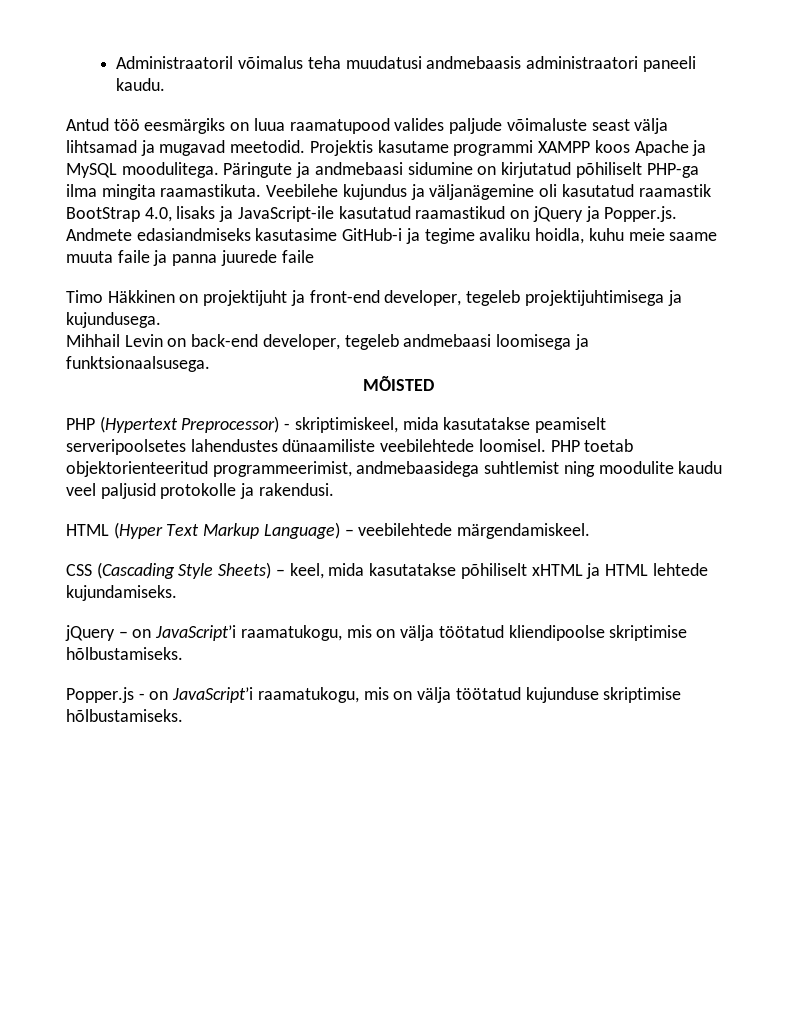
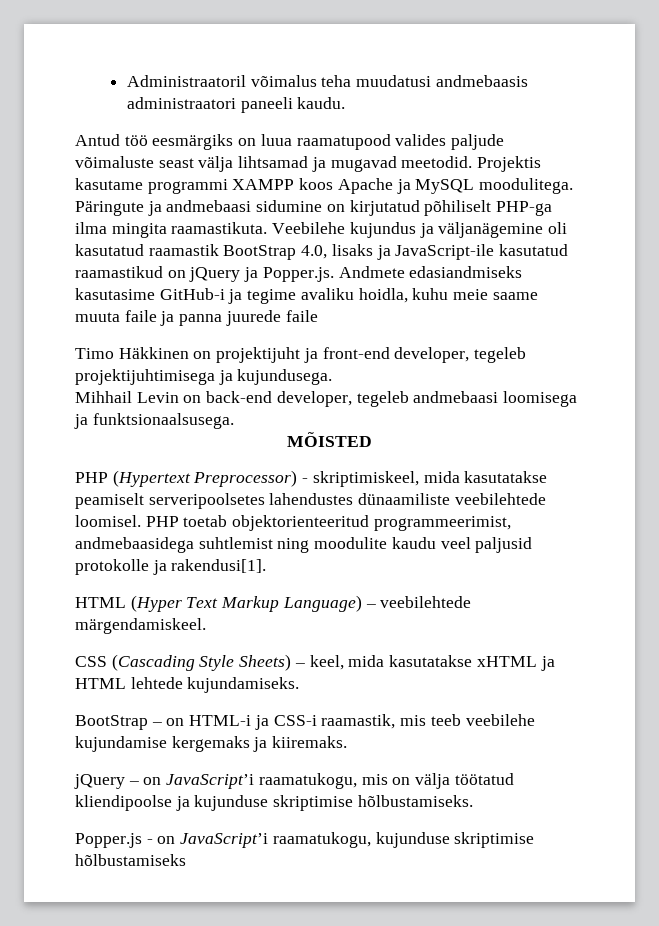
- PHP toetab objektorienteeritud programmeerimist, andmebaasidega suhtlemist ning moodulite kaudu veel paljusid protokolle ja rakendusi.
+ PHP toetab objektorienteeritud programmeerimist, andmebaasidega suhtlemist ning moodulite kaudu veel paljusid protokolle ja rakendusi[1].
- CSS (Cascading Style Sheets) – keel, mida kasutatakse põhiliselt xHTML ja HTML lehtede kujundamiseks.
+ CSS (Cascading Style Sheets) – keel, mida kasutatakse xHTML ja HTML lehtede kujundamiseks.
+ BootStrap – on HTML-i ja CSS-i raamastik, mis teeb veebilehe kujundamise kergemaks ja kiiremaks.
- jQuery – on JavaScript’i raamatukogu, mis on välja töötatud kliendipoolse skriptimise hõlbustamiseks.
+ jQuery – on JavaScript’i raamatukogu, mis on välja töötatud kliendipoolse ja kujunduse skriptimise hõlbustamiseks.
- Popper.js - on JavaScript’i raamatukogu, mis on välja töötatud kujunduse skriptimise hõlbustamiseks.
+ Popper.js - on JavaScript’i raamatukogu, kujunduse skriptimise hõlbustamiseks

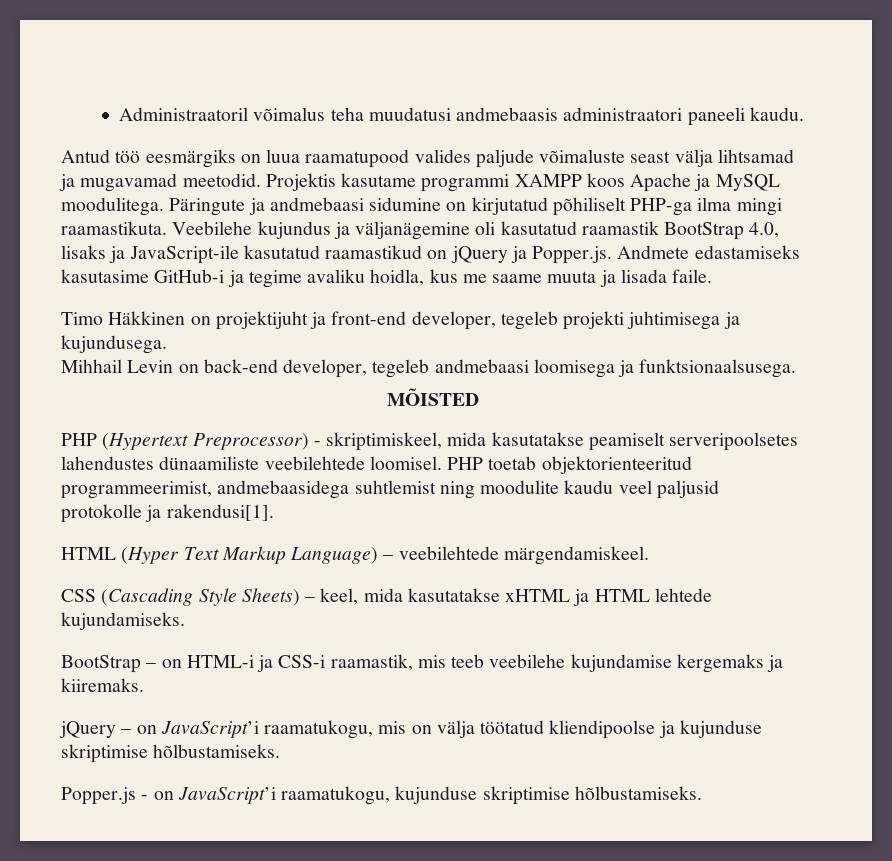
- Antud töö eesmärgiks on luua raamatupood valides paljude võimaluste seast välja lihtsamad ja mugavad meetodid.
+ Antud töö eesmärgiks on luua raamatupood valides paljude võimaluste seast välja lihtsamad ja mugavamad meetodid.
- Päringute ja andmebaasi sidumine on kirjutatud põhiliselt PHP-ga ilma mingita raamastikuta.
+ Päringute ja andmebaasi sidumine on kirjutatud põhiliselt PHP-ga ilma mingi raamastikuta.
- Veebilehe kujundus ja väljanägemine oli kasutatud raamastik BootStrap 4.0, lisaks ja JavaScript-ile kasutatud raamastikud on jQuery ja Popper.js. Andmete edasiandmiseks kasutasime GitHub-i ja tegime avaliku hoidla, kuhu meie saame muuta faile ja panna juurede faile
+ Veebilehe kujundus ja väljanägemine oli kasutatud raamastik BootStrap 4.0, lisaks ja JavaScript-ile kasutatud raamastikud on jQuery ja Popper.js. Andmete edastamiseks kasutasime GitHub-i ja tegime avaliku hoidla, kus me saame muuta ja lisada faile.
- Timo Häkkinen on projektijuht ja front-end developer, tegeleb projektijuhtimisega ja kujundusega.
+ Timo Häkkinen on projektijuht ja front-end developer, tegeleb projekti juhtimisega ja kujundusega.
- Popper.js - on JavaScript’i raamatukogu, kujunduse skriptimise hõlbustamiseks
+ Popper.js - on JavaScript’i raamatukogu, kujunduse skriptimise hõlbustamiseks.

